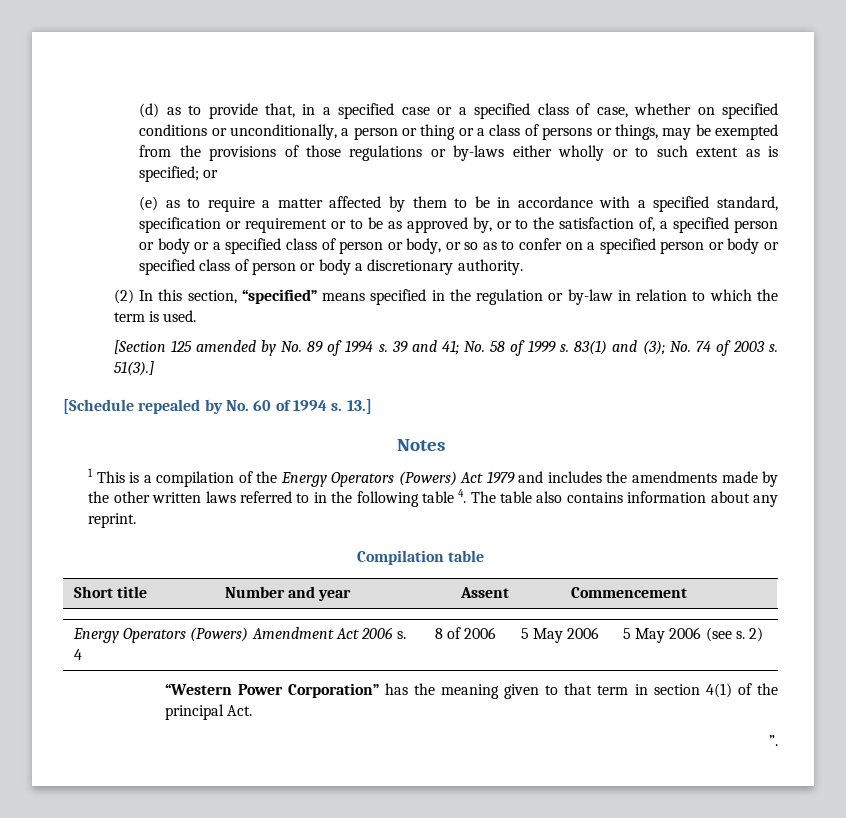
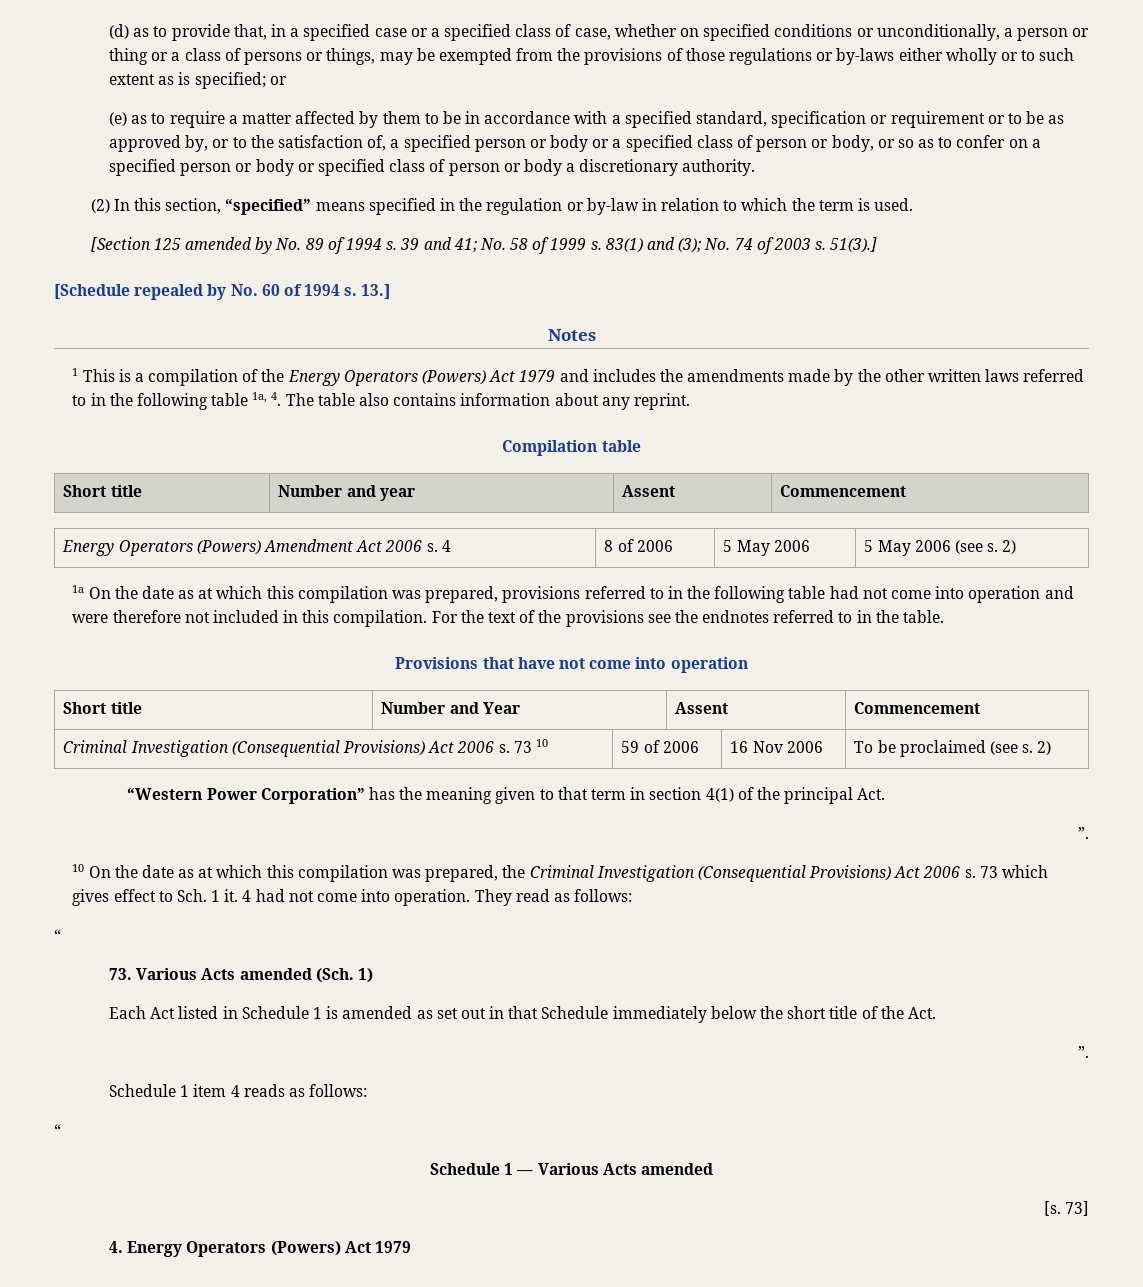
- 1 This is a compilation of the Energy Operators (Powers) Act 1979 and includes the amendments made by the other written laws referred to in the following table 4. The table also contains information about any reprint.
+ 1 This is a compilation of the Energy Operators (Powers) Act 1979 and includes the amendments made by the other written laws referred to in the following table 1a, 4. The table also contains information about any reprint.
+ 1a On the date as at which this compilation was prepared, provisions referred to in the following table had not come into operation and were therefore not included in this compilation. For the text of the provisions see the endnotes referred to in the table.
+ Provisions that have not come into operation
+ Short title | Number and Year | Assent | Commencement
+ Criminal Investigation (Consequential Provisions) Act 2006 s. 73 10 | 59 of 2006 | 16 Nov 2006 | To be proclaimed (see s. 2)
+ 10 On the date as at which this compilation was prepared, the Criminal Investigation (Consequential Provisions) Act 2006 s. 73 which gives effect to Sch. 1 it. 4 had not come into operation. They read as follows:
+ “
+ 73. Various Acts amended (Sch. 1)
+ Each Act listed in Schedule 1 is amended as set out in that Schedule immediately below the short title of the Act.
+ ”.
+ Schedule 1 item 4 reads as follows:
+ “
+ Schedule 1 — Various Acts amended
+ [s. 73]
+ 4. Energy Operators (Powers) Act 1979

